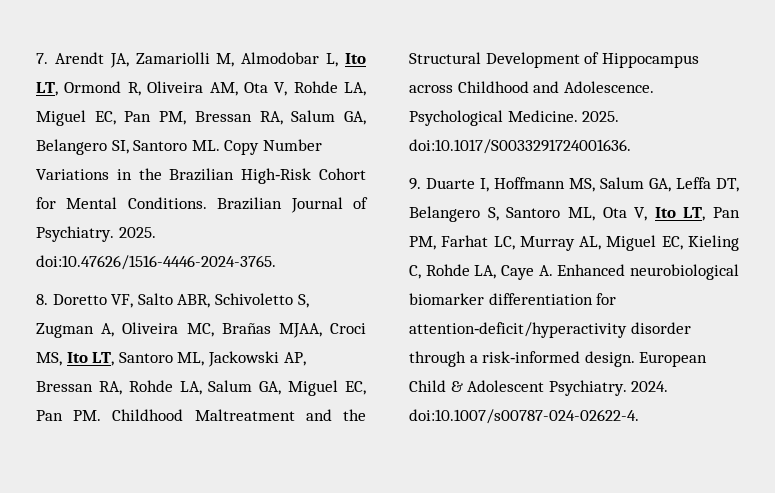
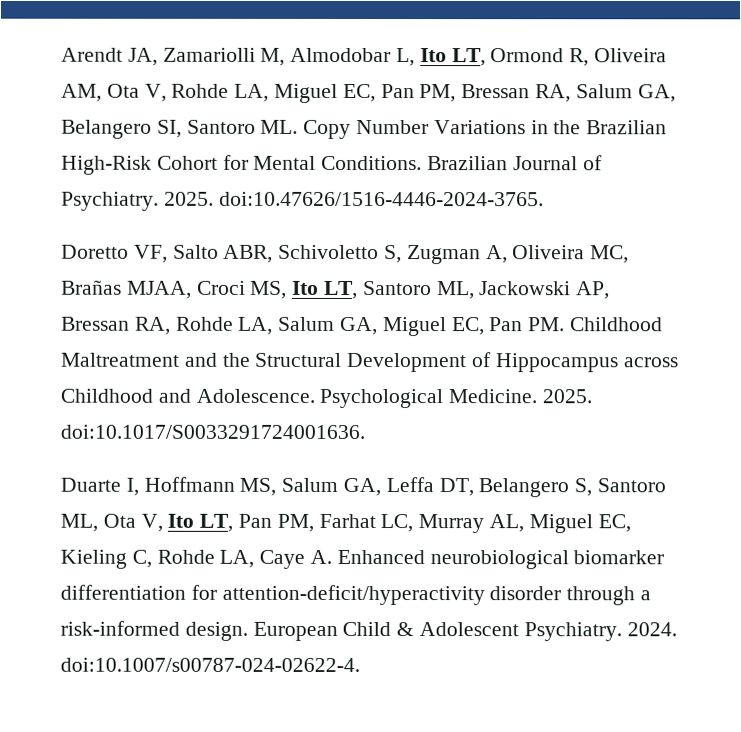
- 7. Arendt JA, Zamariolli M, Almodobar L, Ito LT, Ormond R, Oliveira AM, Ota V, Rohde LA, Miguel EC, Pan PM, Bressan RA, Salum GA, Belangero SI, Santoro ML. Copy Number Variations in the Brazilian High‑Risk Cohort for Mental Conditions.
+ Arendt JA, Zamariolli M, Almodobar L, Ito LT, Ormond R, Oliveira AM, Ota V, Rohde LA, Miguel EC, Pan PM, Bressan RA, Salum GA, Belangero SI, Santoro ML. Copy Number Variations in the Brazilian High‑Risk Cohort for Mental Conditions.
- 8. Doretto VF, Salto ABR, Schivoletto S, Zugman A, Oliveira MC, Brañas MJAA, Croci MS, Ito LT, Santoro ML, Jackowski AP, Bressan RA, Rohde LA, Salum GA, Miguel EC, Pan PM. Childhood Maltreatment and the Structural Development of Hippocampus across Childhood and Adolescence.
+ Doretto VF, Salto ABR, Schivoletto S, Zugman A, Oliveira MC, Brañas MJAA, Croci MS, Ito LT, Santoro ML, Jackowski AP, Bressan RA, Rohde LA, Salum GA, Miguel EC, Pan PM. Childhood Maltreatment and the Structural Development of Hippocampus across Childhood and Adolescence.
- 9. Duarte I, Hoffmann MS, Salum GA, Leffa DT, Belangero S, Santoro ML, Ota V, Ito LT, Pan PM, Farhat LC, Murray AL, Miguel EC, Kieling C, Rohde LA, Caye A. Enhanced neurobiological biomarker differentiation for attention‑deficit/hyperactivity disorder through a risk‑informed design.
+ Duarte I, Hoffmann MS, Salum GA, Leffa DT, Belangero S, Santoro ML, Ota V, Ito LT, Pan PM, Farhat LC, Murray AL, Miguel EC, Kieling C, Rohde LA, Caye A. Enhanced neurobiological biomarker differentiation for attention‑deficit/hyperactivity disorder through a risk‑informed design.

